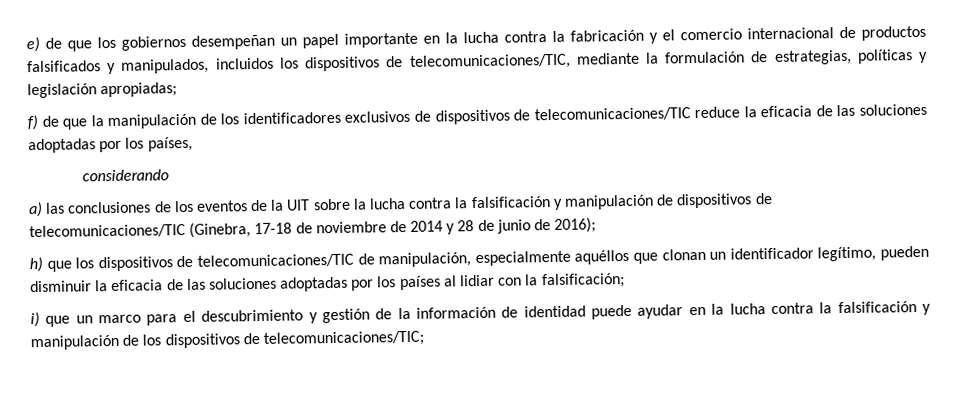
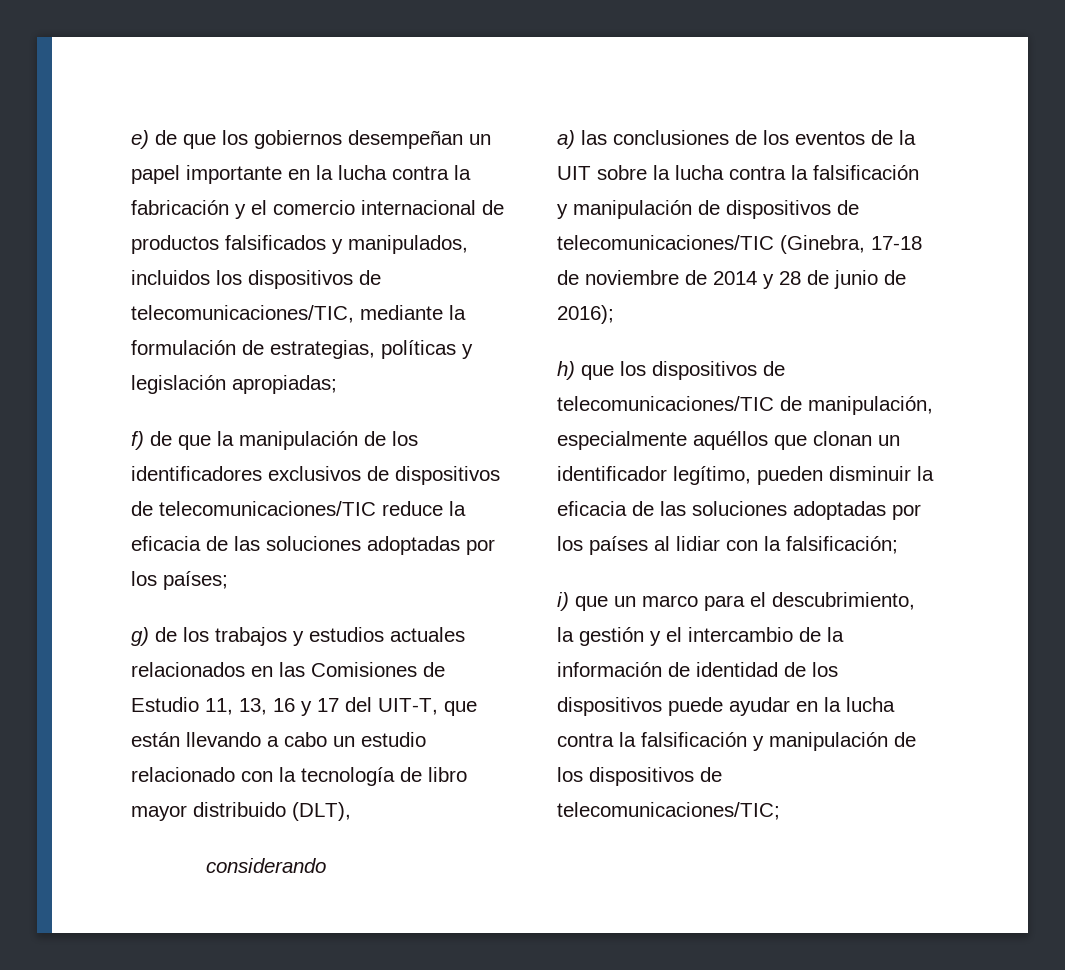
- f) de que la manipulación de los identificadores exclusivos de dispositivos de telecomunicaciones/TIC reduce la eficacia de las soluciones adoptadas por los países,
+ f) de que la manipulación de los identificadores exclusivos de dispositivos de telecomunicaciones/TIC reduce la eficacia de las soluciones adoptadas por los países;
+ g) de los trabajos y estudios actuales relacionados en las Comisiones de Estudio 11, 13, 16 y 17 del UIT-T, que están llevando a cabo un estudio relacionado con la tecnología de libro mayor distribuido (DLT),
- i) que un marco para el descubrimiento y gestión de la información de identidad puede ayudar en la lucha contra la falsificación y manipulación de los dispositivos de telecomunicaciones/TIC;
+ i) que un marco para el descubrimiento, la gestión y el intercambio de la información de identidad de los dispositivos puede ayudar en la lucha contra la falsificación y manipulación de los dispositivos de telecomunicaciones/TIC;

